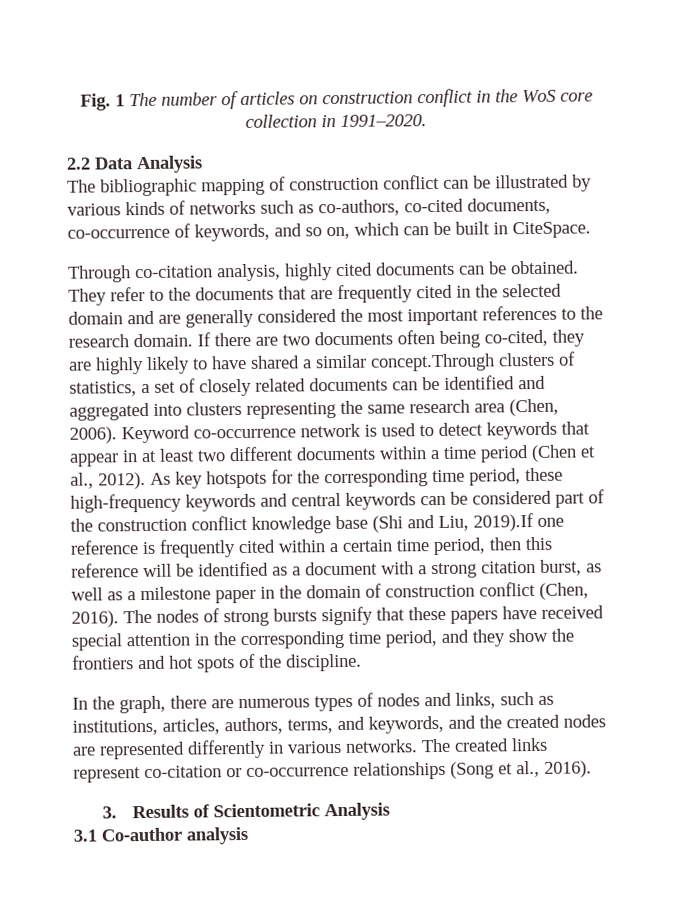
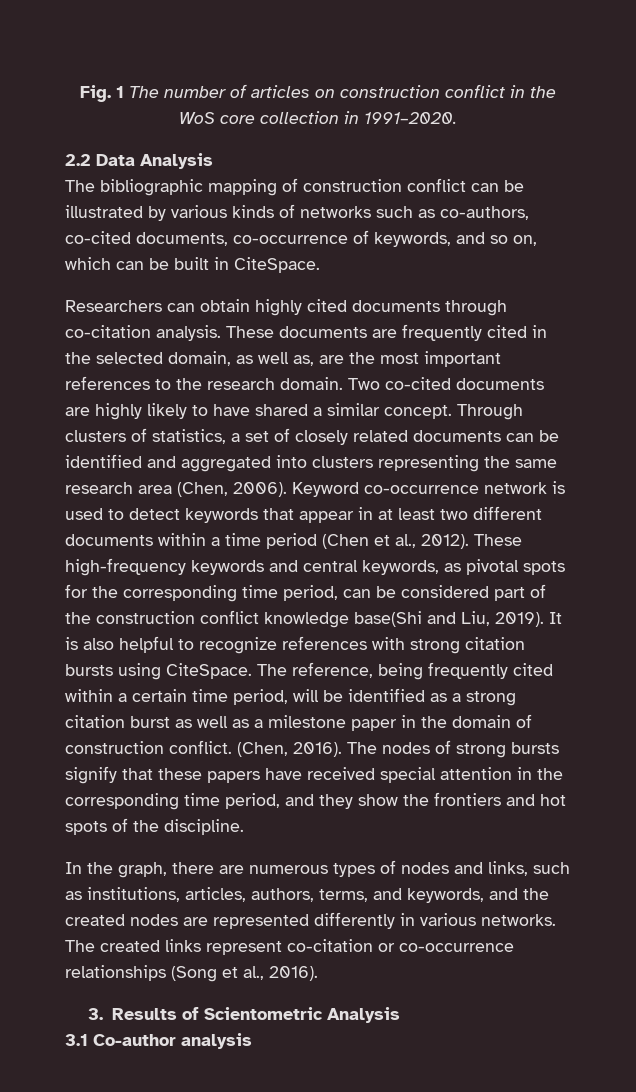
- Through co-citation analysis, highly cited documents can be obtained. They refer to the documents that are frequently cited in the selected domain and are generally considered the most important references to the research domain.
+ Researchers can obtain highly cited documents through co-citation analysis. These documents are frequently cited in the selected domain, as well as, are the most important references to the research domain.
- If there are two documents often being co-cited, they are highly likely to have shared a similar concept.Through clusters of statistics, a set of closely related documents can be identified and aggregated into clusters representing the same research area (Chen, 2006).
+ Two co-cited documents are highly likely to have shared a similar concept. Through clusters of statistics, a set of closely related documents can be identified and aggregated into clusters representing the same research area (Chen, 2006).
- As key hotspots for the corresponding time period, these high-frequency keywords and central keywords can be considered part of the construction conflict knowledge base (Shi and Liu, 2019).If one reference is frequently cited within a certain time period, then this reference will be identified as a document with a strong citation burst, as well as a milestone paper in the domain of construction conflict (Chen, 2016).
+ These high-frequency keywords and central keywords, as pivotal spots for the corresponding time period, can be considered part of the construction conflict knowledge base(Shi and Liu, 2019). It is also helpful to recognize references with strong citation bursts using CiteSpace. The reference, being frequently cited within a certain time period, will be identified as a strong citation burst as well as a milestone paper in the domain of construction conflict. (Chen, 2016).

